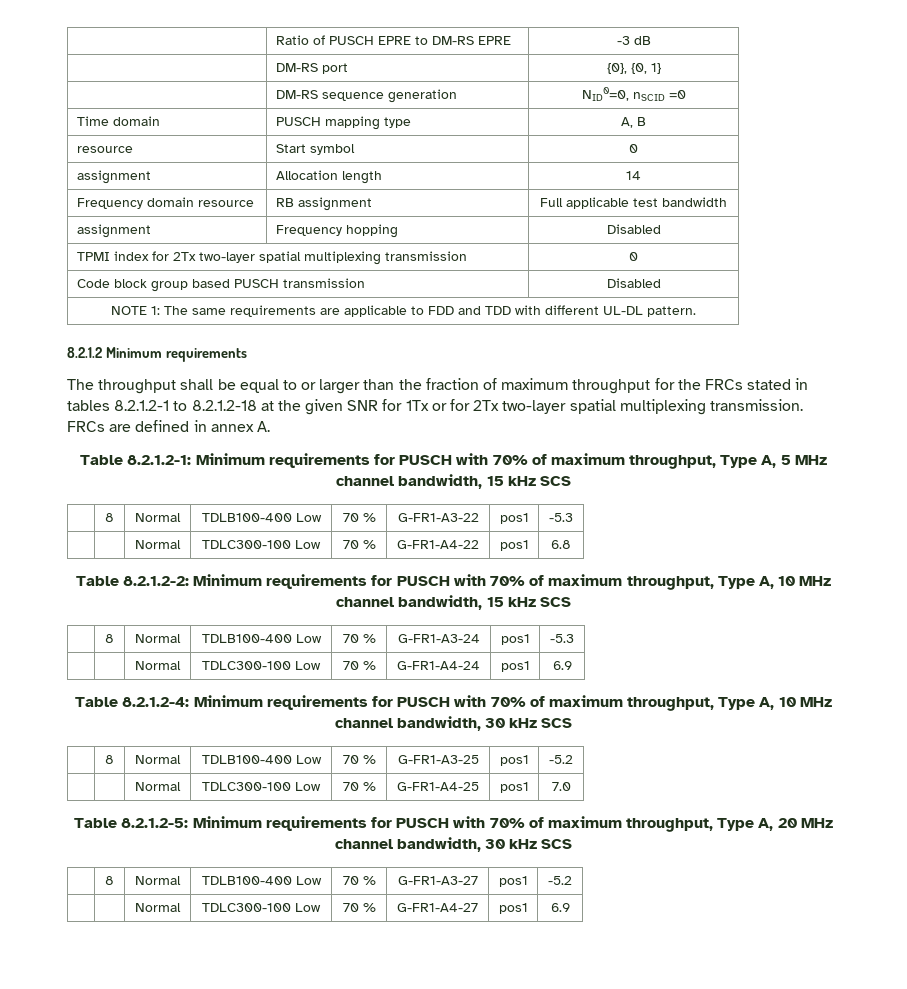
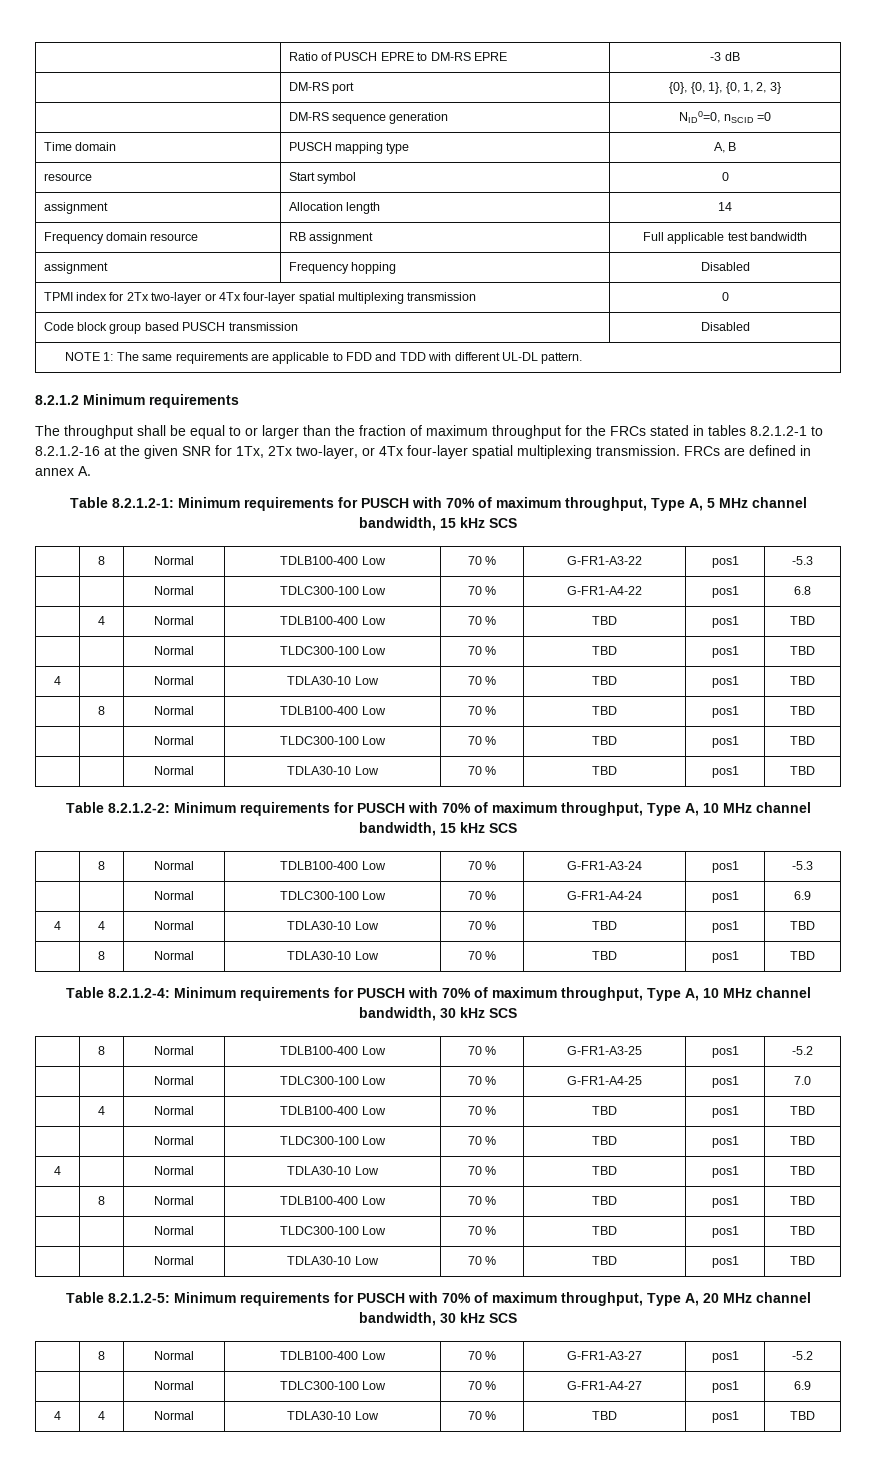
- | DM-RS port | {0}, {0, 1}
+ | DM-RS port | {0}, {0, 1}, {0, 1, 2, 3}
- TPMI index for 2Tx two-layer spatial multiplexing transmission | 0
+ TPMI index for 2Tx two-layer or 4Tx four-layer spatial multiplexing transmission | 0
- The throughput shall be equal to or larger than the fraction of maximum throughput for the FRCs stated in tables 8.2.1.2-1 to 8.2.1.2-18 at the given SNR for 1Tx or for 2Tx two-layer spatial multiplexing transmission.
+ The throughput shall be equal to or larger than the fraction of maximum throughput for the FRCs stated in tables 8.2.1.2-1 to 8.2.1.2-16 at the given SNR for 1Tx, 2Tx two-layer, or 4Tx four-layer spatial multiplexing transmission.
  | | Normal | TDLC300-100 Low | 70 % | G-FR1-A4-22 | pos1 | 6.8
+ | 4 | Normal | TDLB100-400 Low | 70 % | TBD | pos1 | TBD
+ | | Normal | TLDC300-100 Low | 70 % | TBD | pos1 | TBD
+ 4 | | Normal | TDLA30-10 Low | 70 % | TBD | pos1 | TBD
+ | 8 | Normal | TDLB100-400 Low | 70 % | TBD | pos1 | TBD
+ | | Normal | TLDC300-100 Low | 70 % | TBD | pos1 | TBD
+ | | Normal | TDLA30-10 Low | 70 % | TBD | pos1 | TBD
  | | Normal | TDLC300-100 Low | 70 % | G-FR1-A4-24 | pos1 | 6.9
+ 4 | 4 | Normal | TDLA30-10 Low | 70 % | TBD | pos1 | TBD
+ | 8 | Normal | TDLA30-10 Low | 70 % | TBD | pos1 | TBD
  | | Normal | TDLC300-100 Low | 70 % | G-FR1-A4-25 | pos1 | 7.0
+ | 4 | Normal | TDLB100-400 Low | 70 % | TBD | pos1 | TBD
+ | | Normal | TLDC300-100 Low | 70 % | TBD | pos1 | TBD
+ 4 | | Normal | TDLA30-10 Low | 70 % | TBD | pos1 | TBD
+ | 8 | Normal | TDLB100-400 Low | 70 % | TBD | pos1 | TBD
+ | | Normal | TLDC300-100 Low | 70 % | TBD | pos1 | TBD
+ | | Normal | TDLA30-10 Low | 70 % | TBD | pos1 | TBD
  | | Normal | TDLC300-100 Low | 70 % | G-FR1-A4-27 | pos1 | 6.9
+ 4 | 4 | Normal | TDLA30-10 Low | 70 % | TBD | pos1 | TBD

